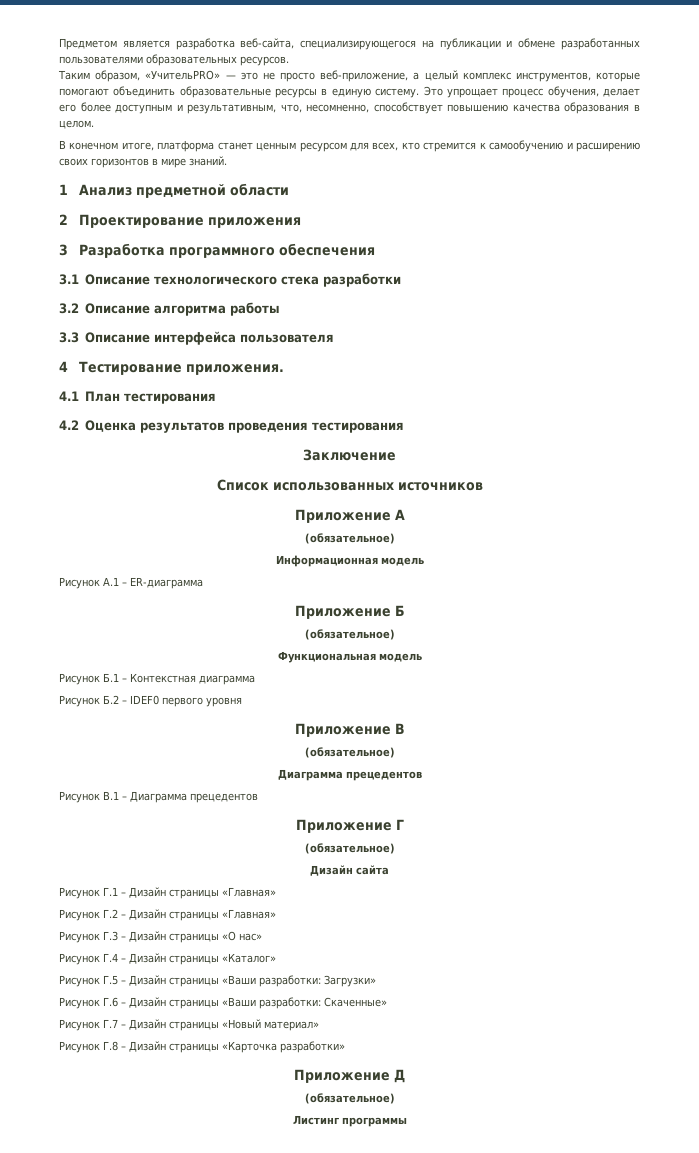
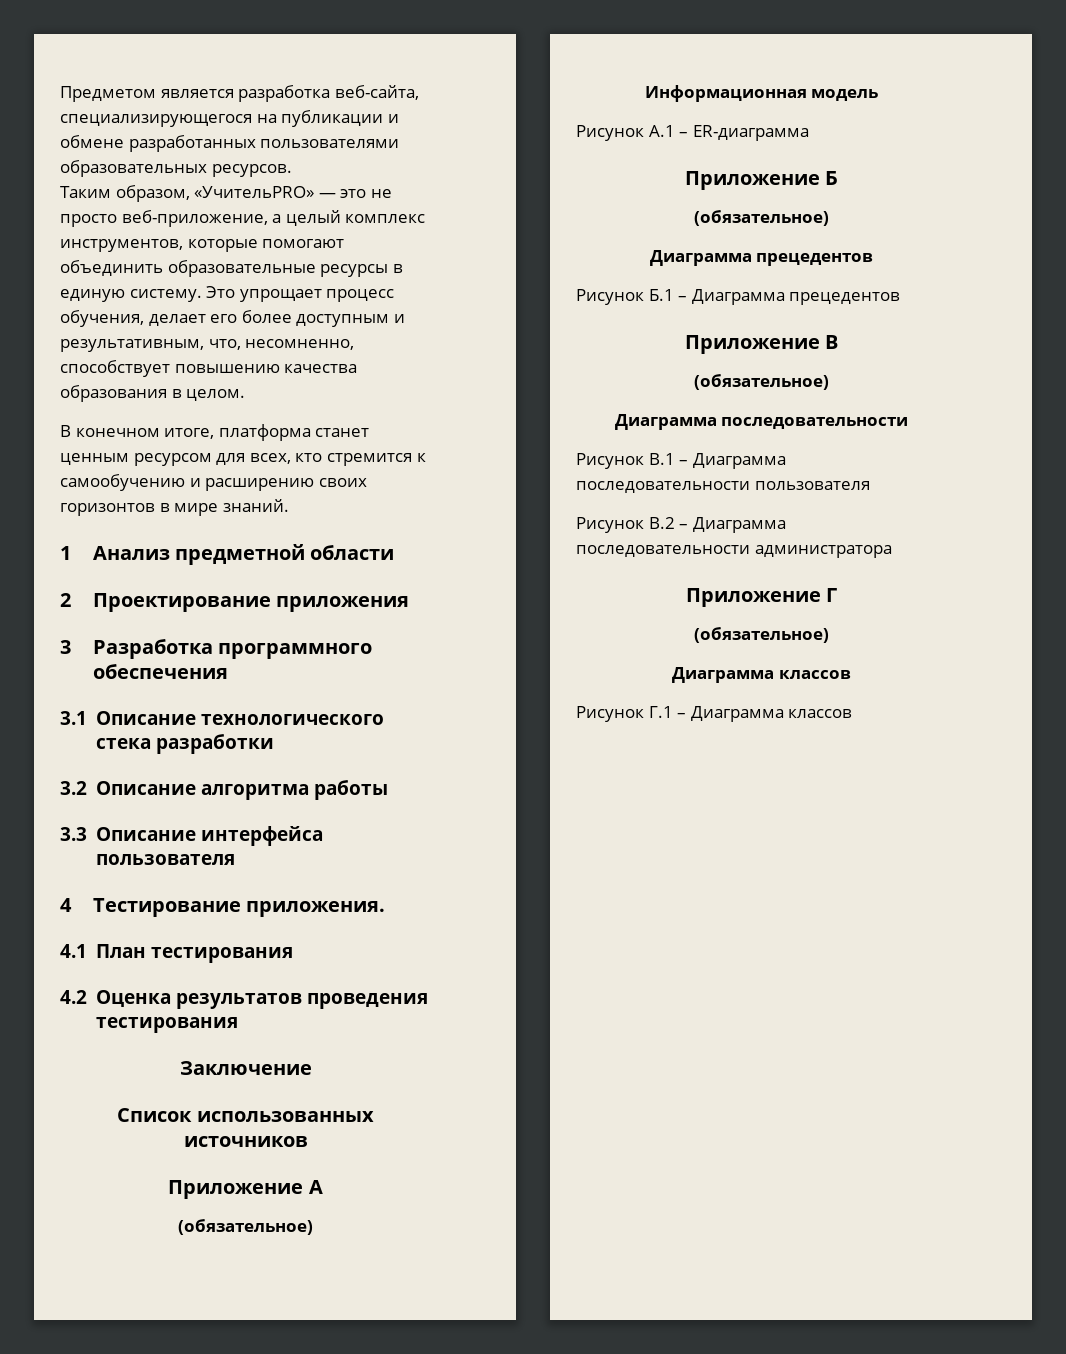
  Приложение Б
  (обязательное)
- Функциональная модель
+ Диаграмма прецедентов
- Рисунок Б.1 – Контекстная диаграмма
- Рисунок Б.2 – IDEF0 первого уровня
+ Рисунок Б.1 – Диаграмма прецедентов
  Приложение В
  (обязательное)
- Диаграмма прецедентов
+ Диаграмма последовательности
- Рисунок В.1 – Диаграмма прецедентов
+ Рисунок В.1 – Диаграмма последовательности пользователя
+ Рисунок В.2 – Диаграмма последовательности администратора
  Приложение Г
  (обязательное)
- Дизайн сайта
+ Диаграмма классов
- Рисунок Г.1 – Дизайн страницы «Главная»
- Рисунок Г.2 – Дизайн страницы «Главная»
- Рисунок Г.3 – Дизайн страницы «О нас»
- Рисунок Г.4 – Дизайн страницы «Каталог»
- Рисунок Г.5 – Дизайн страницы «Ваши разработки: Загрузки»
- Рисунок Г.6 – Дизайн страницы «Ваши разработки: Скаченные»
- Рисунок Г.7 – Дизайн страницы «Новый материал»
- Рисунок Г.8 – Дизайн страницы «Карточка разработки»
- Приложение Д
- (обязательное)
- Листинг программы
+ Рисунок Г.1 – Диаграмма классов

